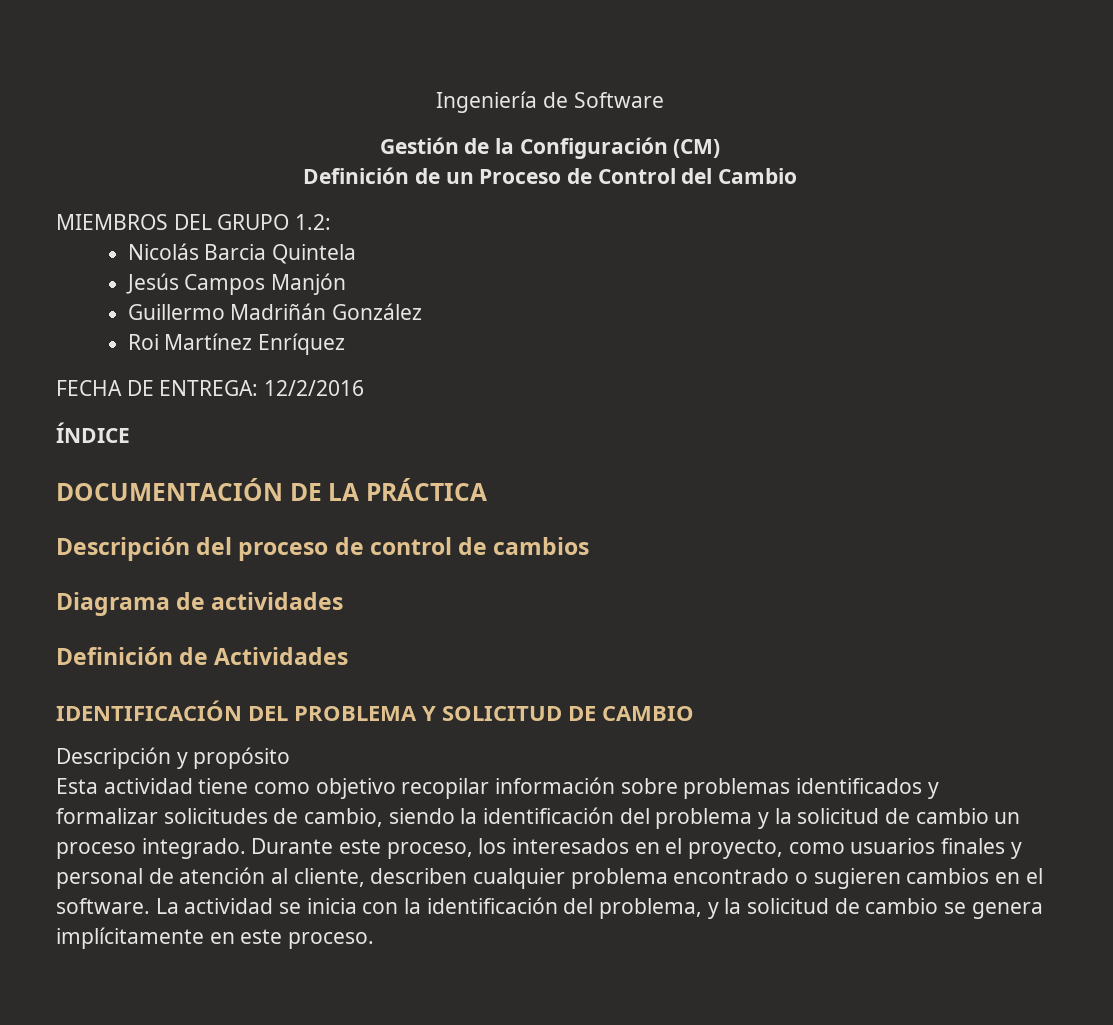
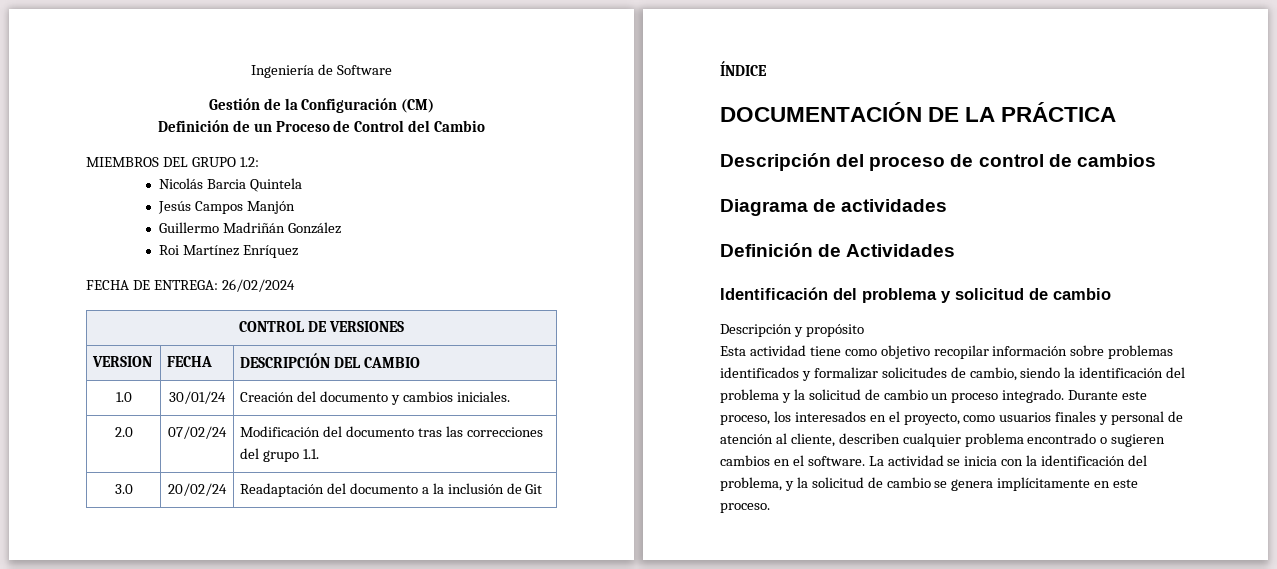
- FECHA DE ENTREGA: 12/2/2016
+ FECHA DE ENTREGA: 26/02/2024
+ CONTROL DE VERSIONES
+ VERSION | FECHA | DESCRIPCIÓN DEL CAMBIO
+ 1.0 | 30/01/24 | Creación del documento y cambios iniciales.
+ 2.0 | 07/02/24 | Modificación del documento tras las correcciones del grupo 1.1.
+ 3.0 | 20/02/24 | Readaptación del documento a la inclusión de Git
- IDENTIFICACIÓN DEL PROBLEMA Y SOLICITUD DE CAMBIO
+ Identificación del problema y solicitud de cambio

